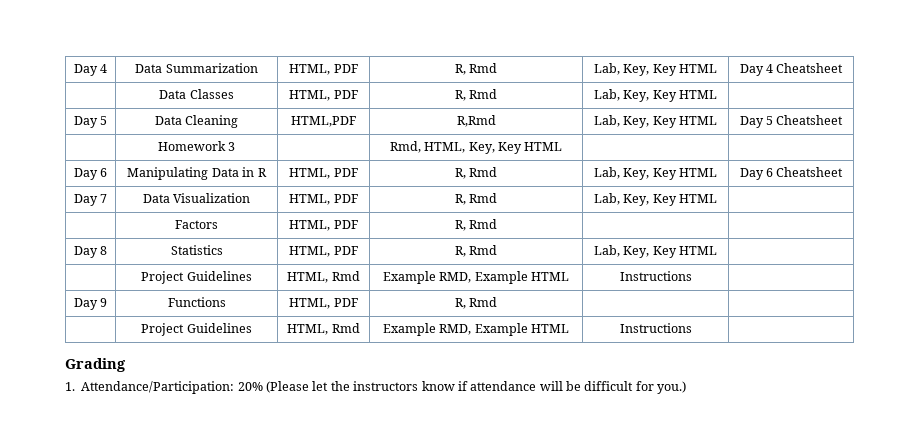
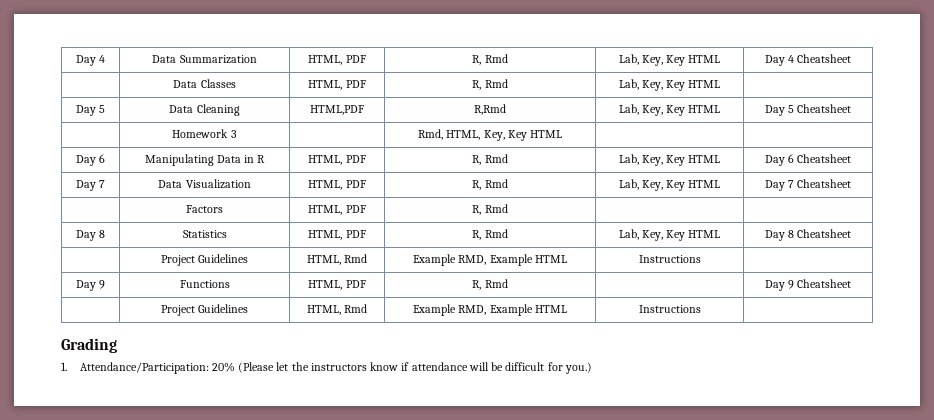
- Day 7 | Data Visualization | HTML, PDF | R, Rmd | Lab, Key, Key HTML |
+ Day 7 | Data Visualization | HTML, PDF | R, Rmd | Lab, Key, Key HTML | Day 7 Cheatsheet
- Day 8 | Statistics | HTML, PDF | R, Rmd | Lab, Key, Key HTML |
+ Day 8 | Statistics | HTML, PDF | R, Rmd | Lab, Key, Key HTML | Day 8 Cheatsheet
- Day 9 | Functions | HTML, PDF | R, Rmd | |
+ Day 9 | Functions | HTML, PDF | R, Rmd | | Day 9 Cheatsheet

